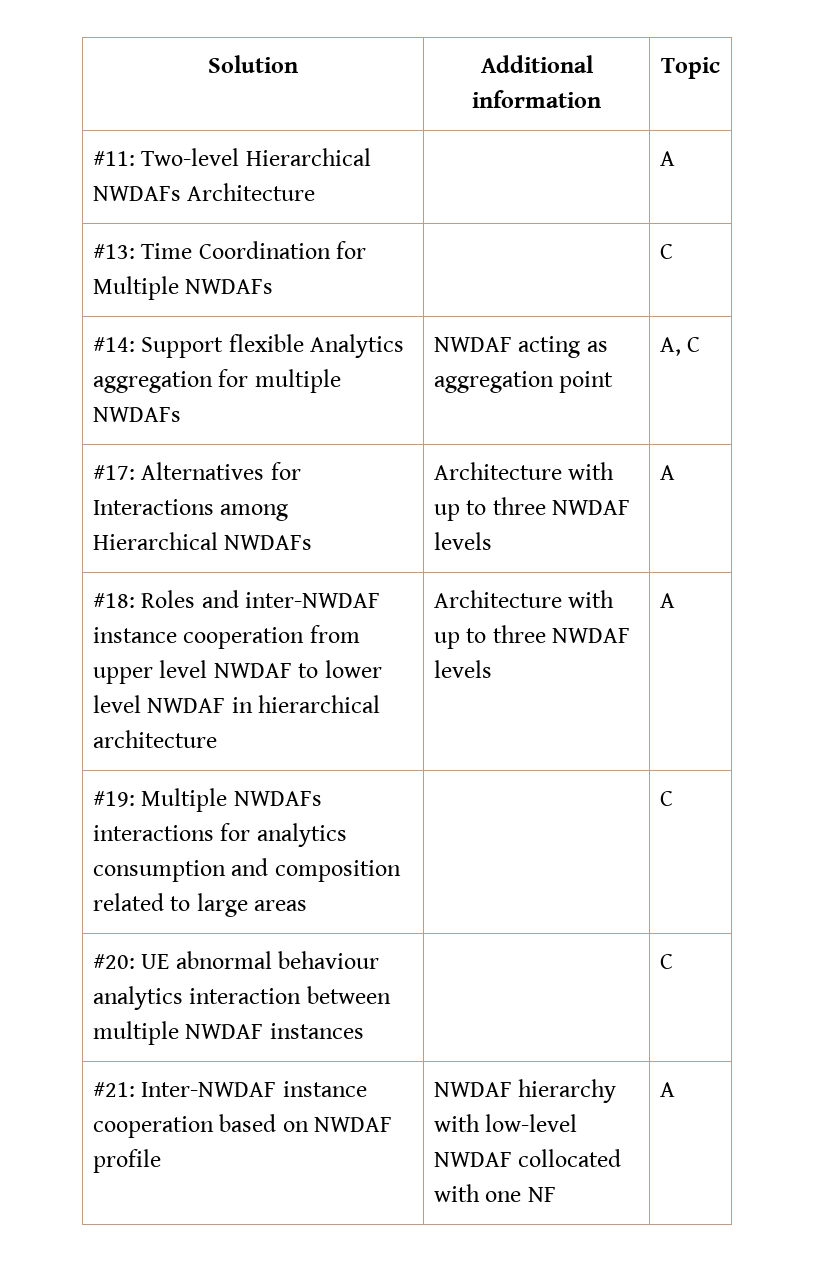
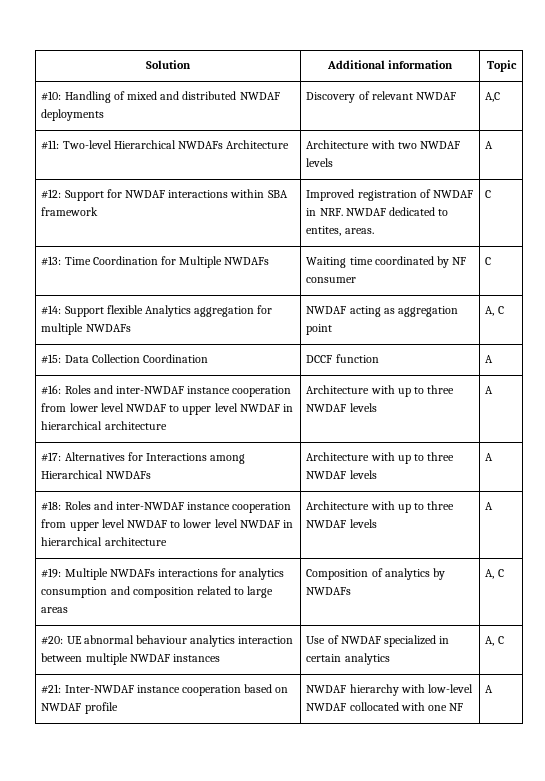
+ #10: Handling of mixed and distributed NWDAF deployments | Discovery of relevant NWDAF | A,C
- #11: Two-level Hierarchical NWDAFs Architecture | | A
+ #11: Two-level Hierarchical NWDAFs Architecture | Architecture with two NWDAF levels | A
+ #12: Support for NWDAF interactions within SBA framework | Improved registration of NWDAF in NRF. NWDAF dedicated to entites, areas. | C
- #13: Time Coordination for Multiple NWDAFs | | C
+ #13: Time Coordination for Multiple NWDAFs | Waiting time coordinated by NF consumer | C
+ #15: Data Collection Coordination | DCCF function | A
+ #16: Roles and inter-NWDAF instance cooperation from lower level NWDAF to upper level NWDAF in hierarchical architecture | Architecture with up to three NWDAF levels | A
- #19: Multiple NWDAFs interactions for analytics consumption and composition related to large areas | | C
+ #19: Multiple NWDAFs interactions for analytics consumption and composition related to large areas | Composition of analytics by NWDAFs | A, C
- #20: UE abnormal behaviour analytics interaction between multiple NWDAF instances | | C
+ #20: UE abnormal behaviour analytics interaction between multiple NWDAF instances | Use of NWDAF specialized in certain analytics | A, C

